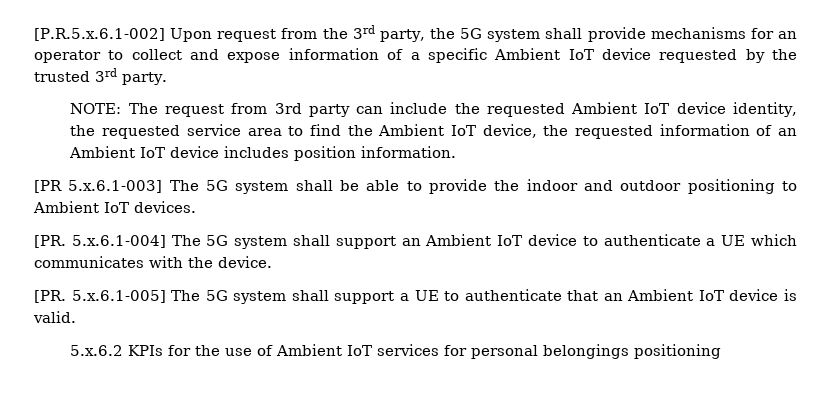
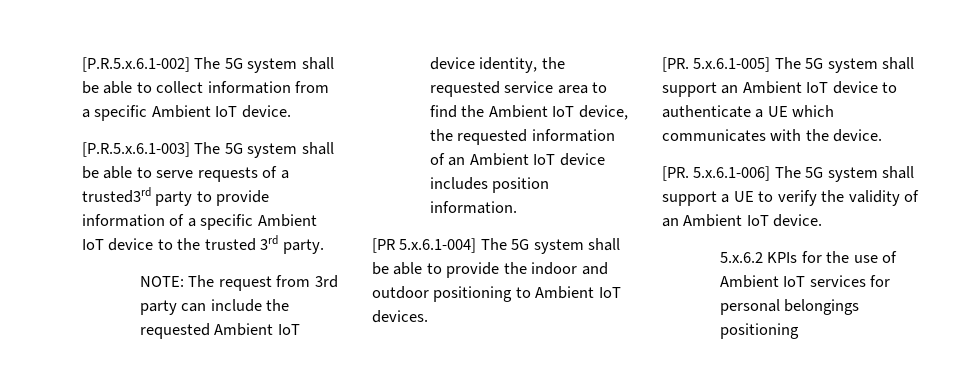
- [P.R.5.x.6.1-002] Upon request from the 3rd party, the 5G system shall provide mechanisms for an operator to collect and expose information of a specific Ambient IoT device requested by the trusted 3rd party.
+ [P.R.5.x.6.1-002] The 5G system shall be able to collect information from a specific Ambient IoT device.
+ [P.R.5.x.6.1-003] The 5G system shall be able to serve requests of a trusted3rd party to provide information of a specific Ambient IoT device to the trusted 3rd party.
- [PR 5.x.6.1-003] The 5G system shall be able to provide the indoor and outdoor positioning to Ambient IoT devices.
+ [PR 5.x.6.1-004] The 5G system shall be able to provide the indoor and outdoor positioning to Ambient IoT devices.
- [PR. 5.x.6.1-004] The 5G system shall support an Ambient IoT device to authenticate a UE which communicates with the device.
+ [PR. 5.x.6.1-005] The 5G system shall support an Ambient IoT device to authenticate a UE which communicates with the device.
- [PR. 5.x.6.1-005] The 5G system shall support a UE to authenticate that an Ambient IoT device is valid.
+ [PR. 5.x.6.1-006] The 5G system shall support a UE to verify the validity of an Ambient IoT device.

